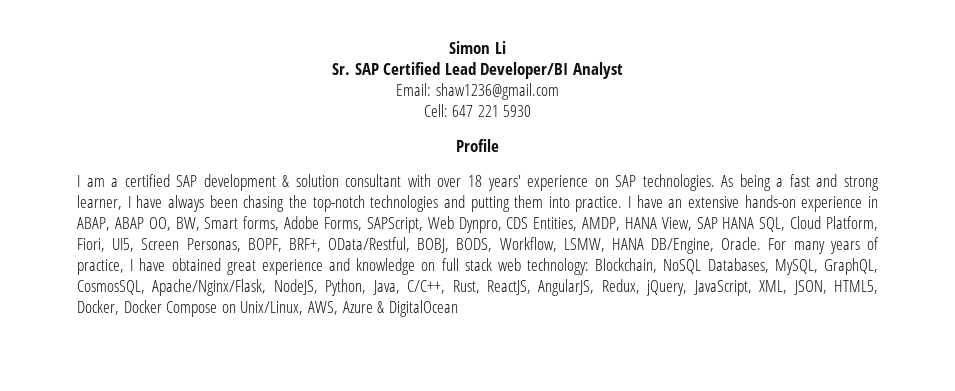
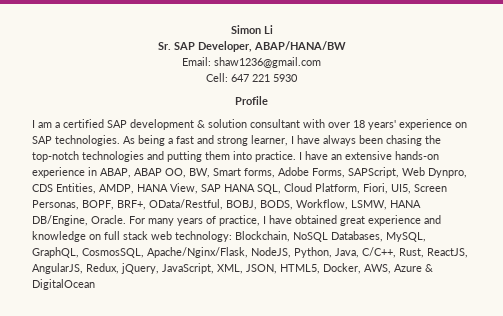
- Sr. SAP Certified Lead Developer/BI Analyst
+ Sr. SAP Developer, ABAP/HANA/BW
- For many years of practice, I have obtained great experience and knowledge on full stack web technology: Blockchain, NoSQL Databases, MySQL, GraphQL, CosmosSQL, Apache/Nginx/Flask, NodeJS, Python, Java, C/C++, Rust, ReactJS, AngularJS, Redux, jQuery, JavaScript, XML, JSON, HTML5, Docker, Docker Compose on Unix/Linux, AWS, Azure & DigitalOcean
+ For many years of practice, I have obtained great experience and knowledge on full stack web technology: Blockchain, NoSQL Databases, MySQL, GraphQL, CosmosSQL, Apache/Nginx/Flask, NodeJS, Python, Java, C/C++, Rust, ReactJS, AngularJS, Redux, jQuery, JavaScript, XML, JSON, HTML5, Docker, AWS, Azure & DigitalOcean

